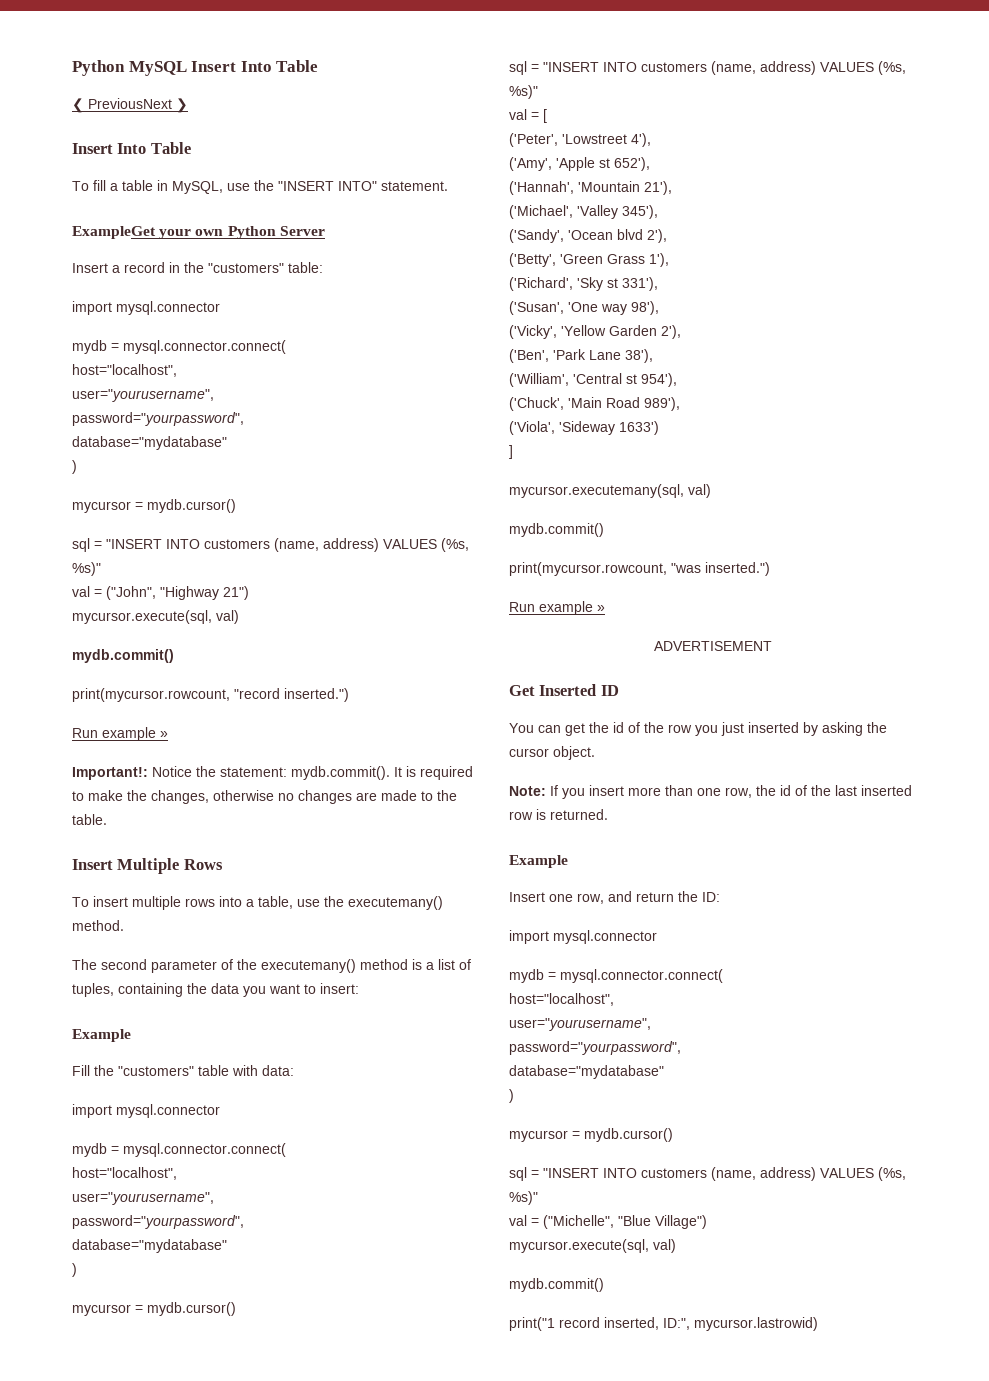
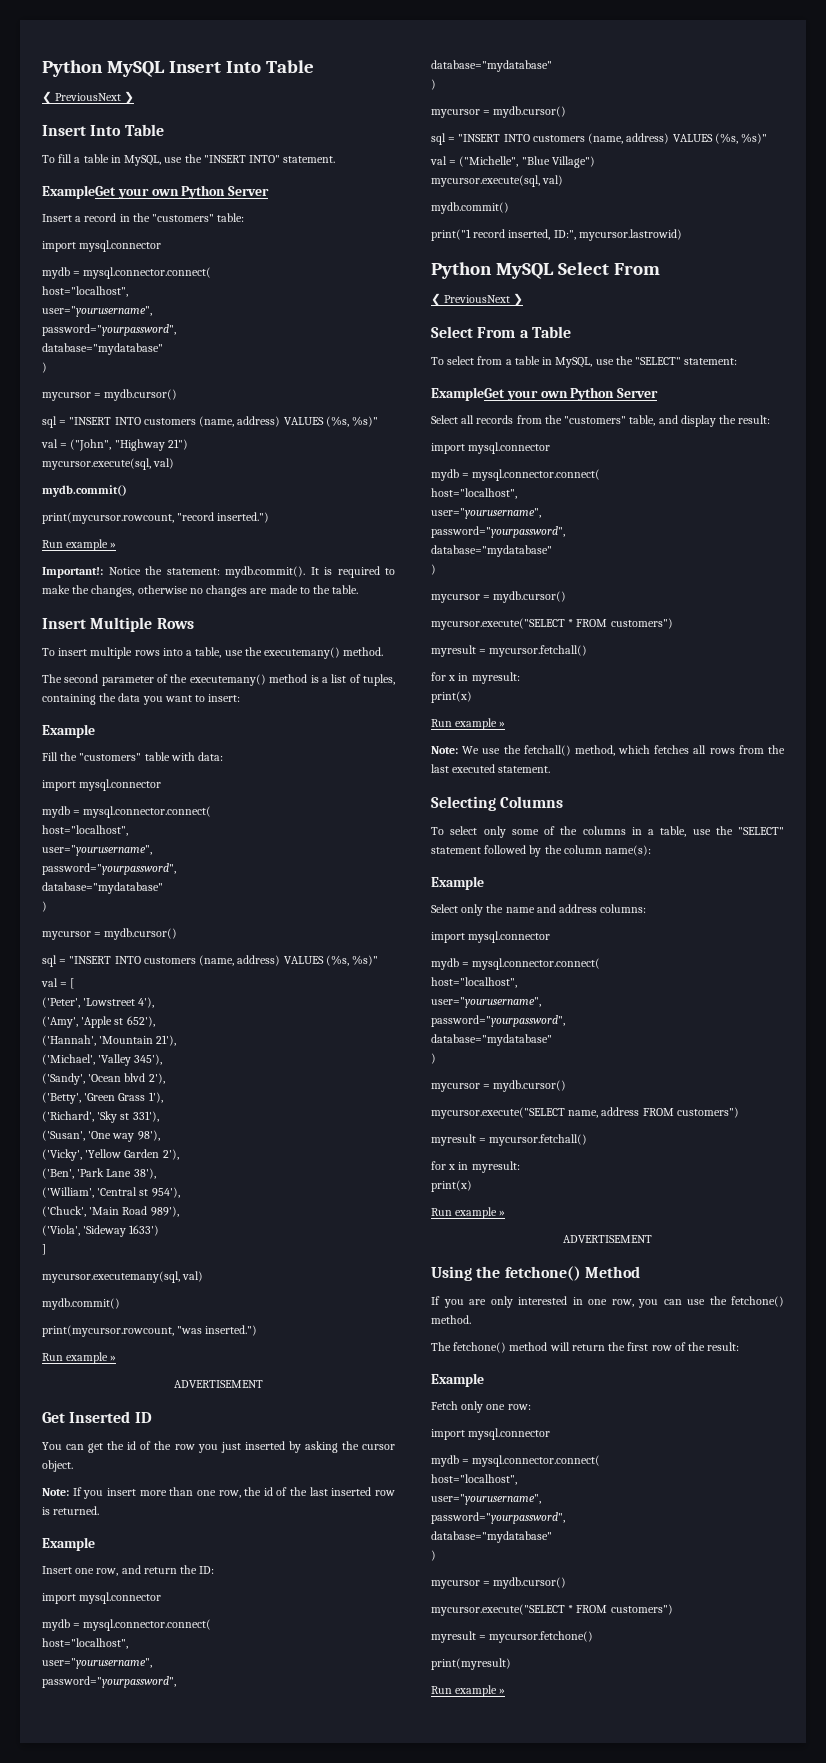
+ Python MySQL Select From
+ ❮ PreviousNext ❯
+ Select From a Table
+ To select from a table in MySQL, use the "SELECT" statement:
+ ExampleGet your own Python Server
+ Select all records from the "customers" table, and display the result:
+ import mysql.connector
+ mydb = mysql.connector.connect(
+ host="localhost",
+ user="yourusername",
+ password="yourpassword",
+ database="mydatabase"
+ )
+ mycursor = mydb.cursor()
+ mycursor.execute("SELECT * FROM customers")
+ myresult = mycursor.fetchall()
+ for x in myresult:
+ print(x)
+ Run example »
+ Note: We use the fetchall() method, which fetches all rows from the last executed statement.
+ Selecting Columns
+ To select only some of the columns in a table, use the "SELECT" statement followed by the column name(s):
+ Example
+ Select only the name and address columns:
+ import mysql.connector
+ mydb = mysql.connector.connect(
+ host="localhost",
+ user="yourusername",
+ password="yourpassword",
+ database="mydatabase"
+ )
+ mycursor = mydb.cursor()
+ mycursor.execute("SELECT name, address FROM customers")
+ myresult = mycursor.fetchall()
+ for x in myresult:
+ print(x)
+ Run example »
+ ADVERTISEMENT
+ Using the fetchone() Method
+ If you are only interested in one row, you can use the fetchone() method.
+ The fetchone() method will return the first row of the result:
+ Example
+ Fetch only one row:
+ import mysql.connector
+ mydb = mysql.connector.connect(
+ host="localhost",
+ user="yourusername",
+ password="yourpassword",
+ database="mydatabase"
+ )
+ mycursor = mydb.cursor()
+ mycursor.execute("SELECT * FROM customers")
+ myresult = mycursor.fetchone()
+ print(myresult)
+ Run example »

